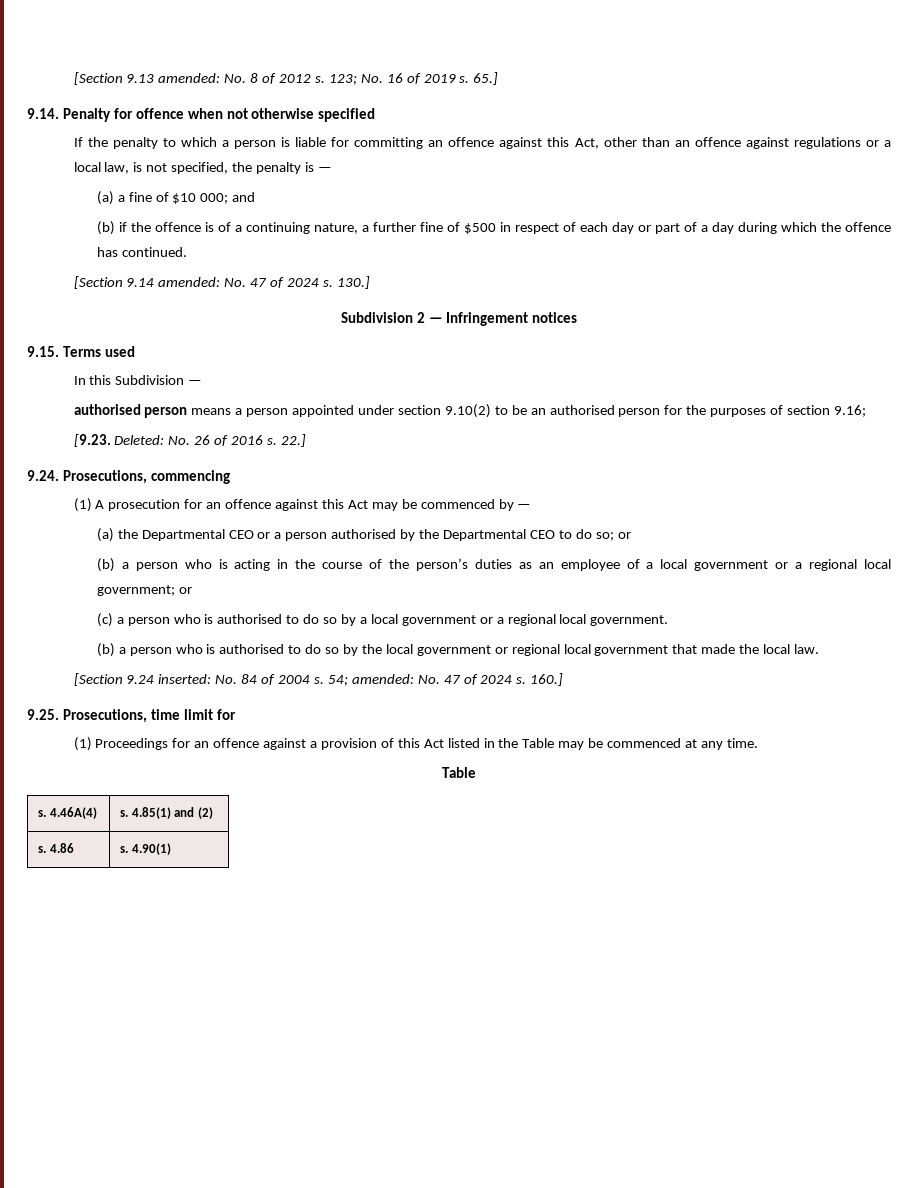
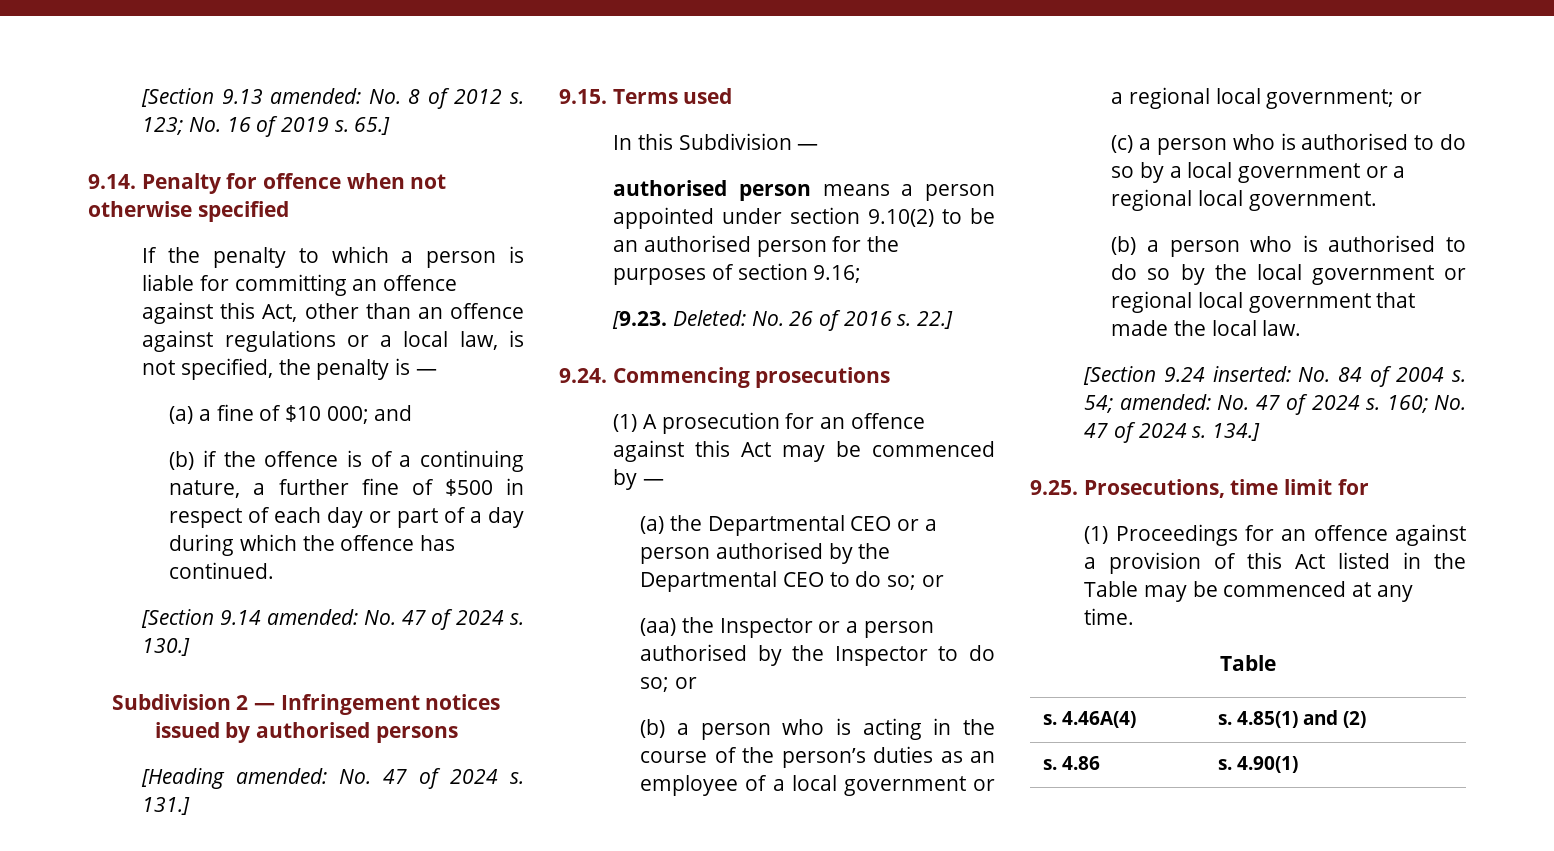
- Subdivision 2 — Infringement notices
+ Subdivision 2 — Infringement notices issued by authorised persons
+ [Heading amended: No. 47 of 2024 s. 131.]
- 9.24. Prosecutions, commencing
+ 9.24. Commencing prosecutions
+ (aa) the Inspector or a person authorised by the Inspector to do so; or
- 160.]
+ 160; No. 47 of 2024 s. 134.]

